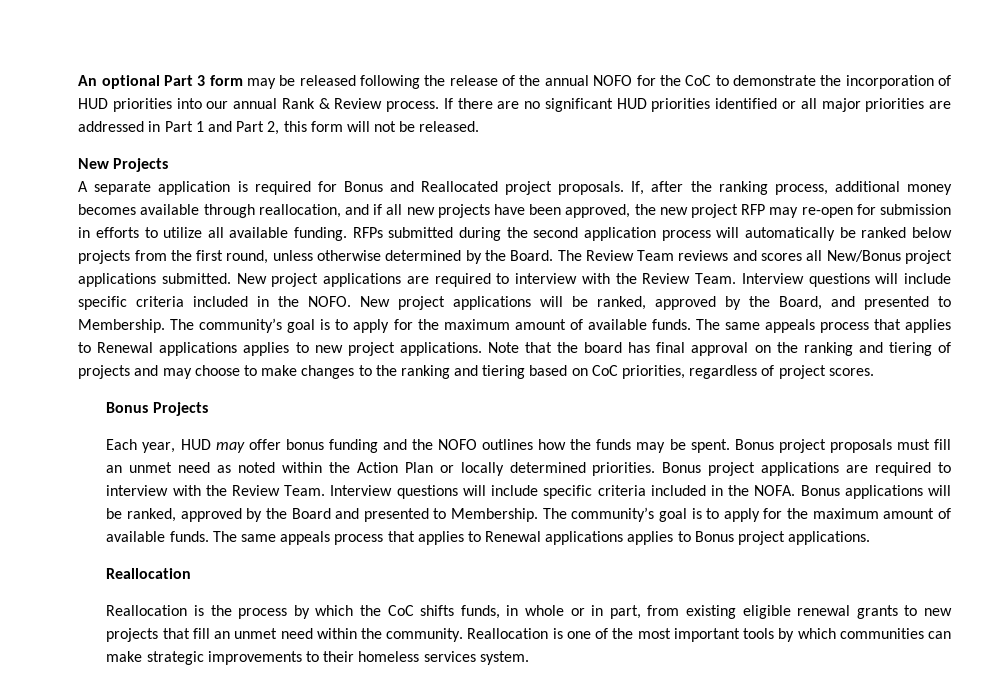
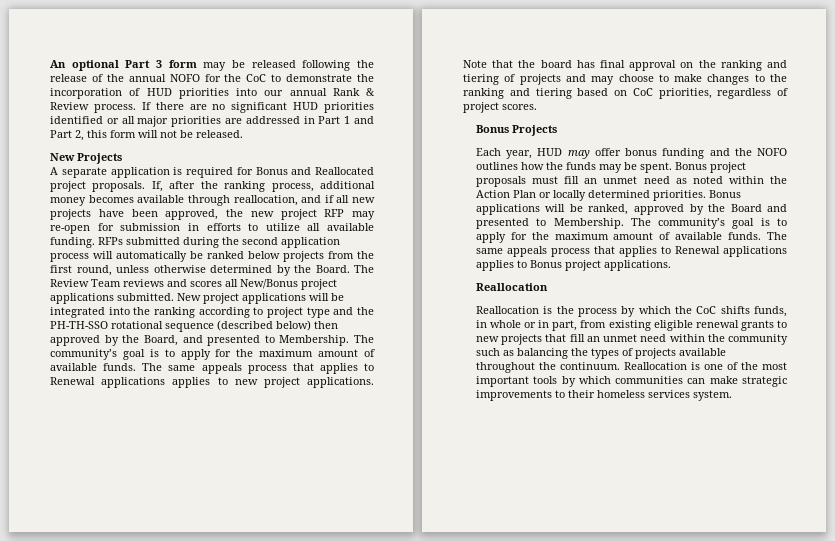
- New project applications are required to interview with the Review Team. Interview questions will include specific criteria included in the NOFO. New project applications will be ranked, approved by the Board, and presented to Membership.
+ New project applications will be integrated into the ranking according to project type and the PH-TH-SSO rotational sequence (described below) then approved by the Board, and presented to Membership.
- Bonus project applications are required to interview with the Review Team. Interview questions will include specific criteria included in the NOFA. Bonus applications will be ranked, approved by the Board and presented to Membership.
+ Bonus applications will be ranked, approved by the Board and presented to Membership.
- Reallocation is the process by which the CoC shifts funds, in whole or in part, from existing eligible renewal grants to new projects that fill an unmet need within the community.
+ Reallocation is the process by which the CoC shifts funds, in whole or in part, from existing eligible renewal grants to new projects that fill an unmet need within the community such as balancing the types of projects available throughout the continuum.

